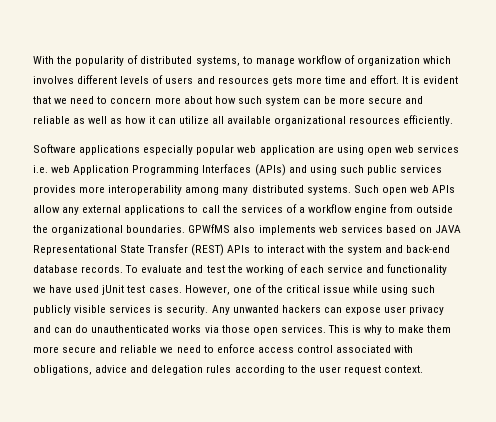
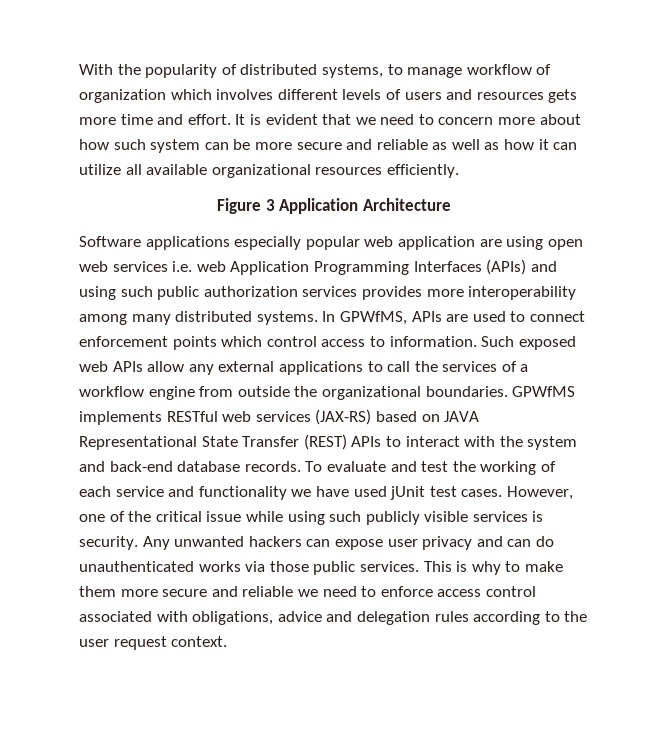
+ Figure 3 Application Architecture
- Software applications especially popular web application are using open web services i.e. web Application Programming Interfaces (APIs) and using such public services provides more interoperability among many distributed systems.
+ Software applications especially popular web application are using open web services i.e. web Application Programming Interfaces (APIs) and using such public authorization services provides more interoperability among many distributed systems.
- Such open web APIs allow any external applications to call the services of a workflow engine from outside the organizational boundaries.
+ In GPWfMS, APIs are used to connect enforcement points which control access to information. Such exposed web APIs allow any external applications to call the services of a workflow engine from outside the organizational boundaries.
- GPWfMS also implements web services based on JAVA Representational State Transfer (REST) APIs to interact with the system and back-end database records.
+ GPWfMS implements RESTful web services (JAX-RS) based on JAVA Representational State Transfer (REST) APIs to interact with the system and back-end database records.
- Any unwanted hackers can expose user privacy and can do unauthenticated works via those open services.
+ Any unwanted hackers can expose user privacy and can do unauthenticated works via those public services.

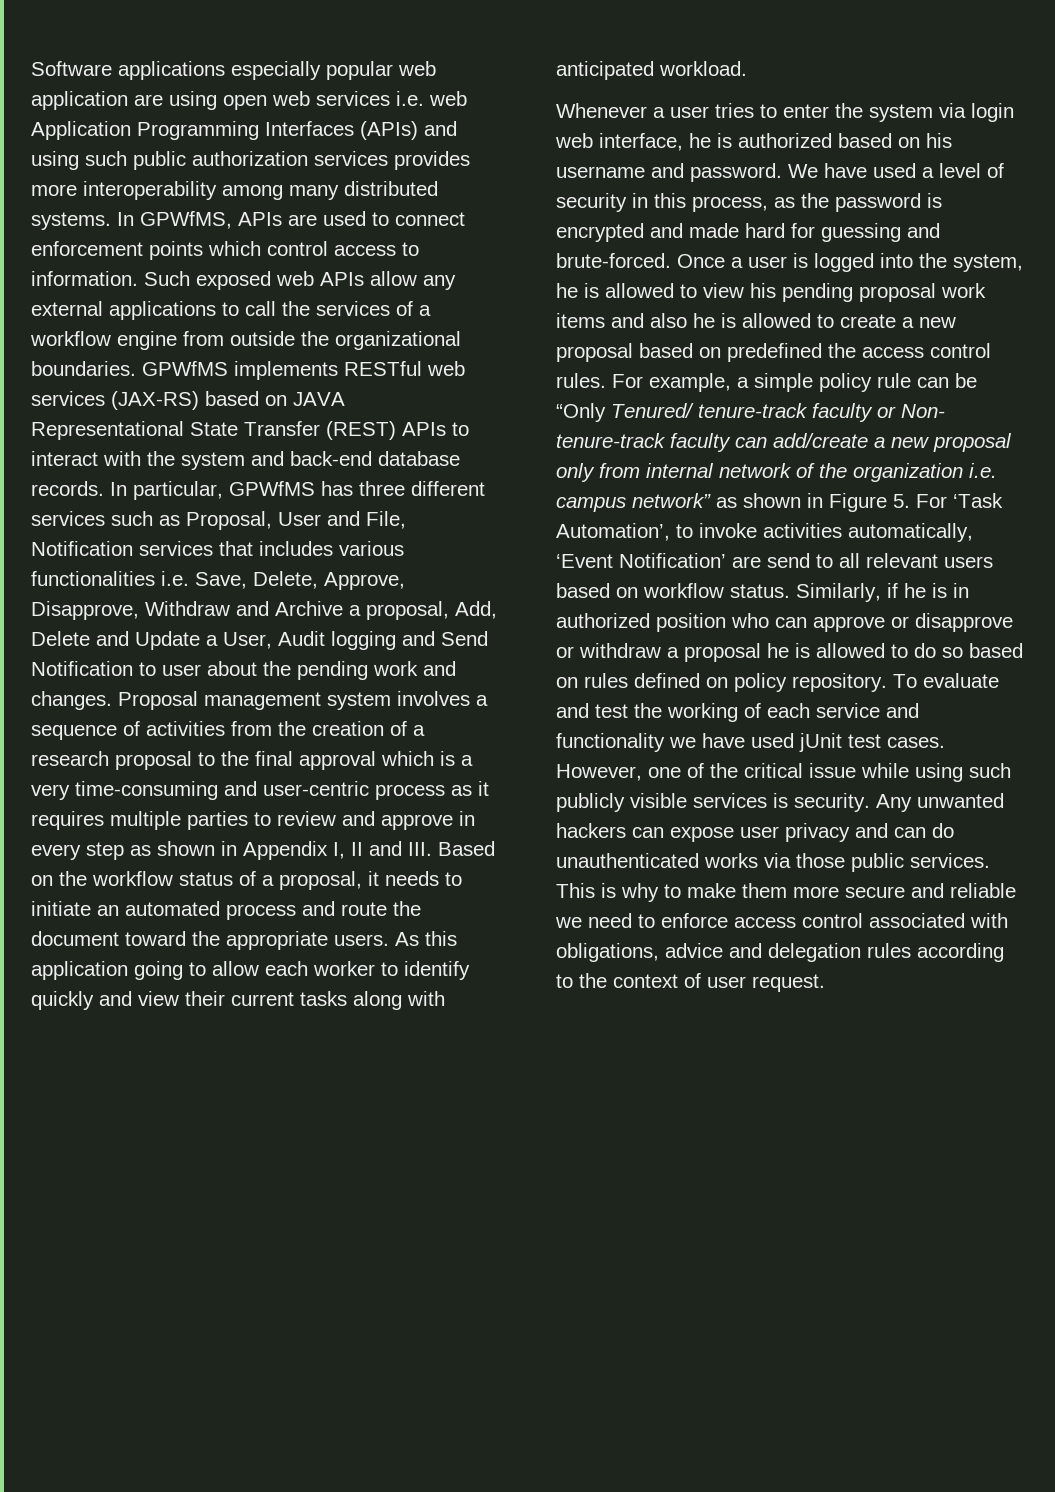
- With the popularity of distributed systems, to manage workflow of organization which involves different levels of users and resources gets more time and effort. It is evident that we need to concern more about how such system can be more secure and reliable as well as how it can utilize all available organizational resources efficiently.
- Figure 3 Application Architecture
+ In particular, GPWfMS has three different services such as Proposal, User and File, Notification services that includes various functionalities i.e. Save, Delete, Approve, Disapprove, Withdraw and Archive a proposal, Add, Delete and Update a User, Audit logging and Send Notification to user about the pending work and changes. Proposal management system involves a sequence of activities from the creation of a research proposal to the final approval which is a very time-consuming and user-centric process as it requires multiple parties to review and approve in every step as shown in Appendix I, II and III. Based on the workflow status of a proposal, it needs to initiate an automated process and route the document toward the appropriate users. As this application going to allow each worker to identify quickly and view their current tasks along with anticipated workload.
+ Whenever a user tries to enter the system via login web interface, he is authorized based on his username and password. We have used a level of security in this process, as the password is encrypted and made hard for guessing and brute-forced. Once a user is logged into the system, he is allowed to view his pending proposal work items and also he is allowed to create a new proposal based on predefined the access control rules. For example, a simple policy rule can be “Only Tenured/ tenure-track faculty or Non- tenure-track faculty can add/create a new proposal only from internal network of the organization i.e. campus network” as shown in Figure 5. For ‘Task Automation’, to invoke activities automatically, ‘Event Notification’ are send to all relevant users based on workflow status. Similarly, if he is in authorized position who can approve or disapprove or withdraw a proposal he is allowed to do so based on rules defined on policy repository.
- This is why to make them more secure and reliable we need to enforce access control associated with obligations, advice and delegation rules according to the user request context.
+ This is why to make them more secure and reliable we need to enforce access control associated with obligations, advice and delegation rules according to the context of user request.

